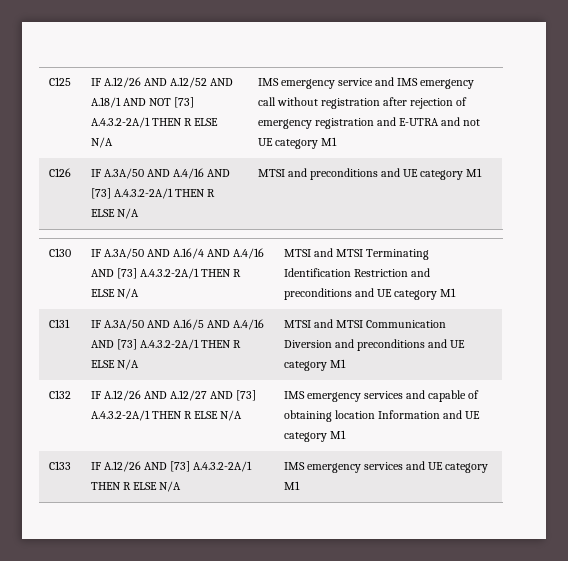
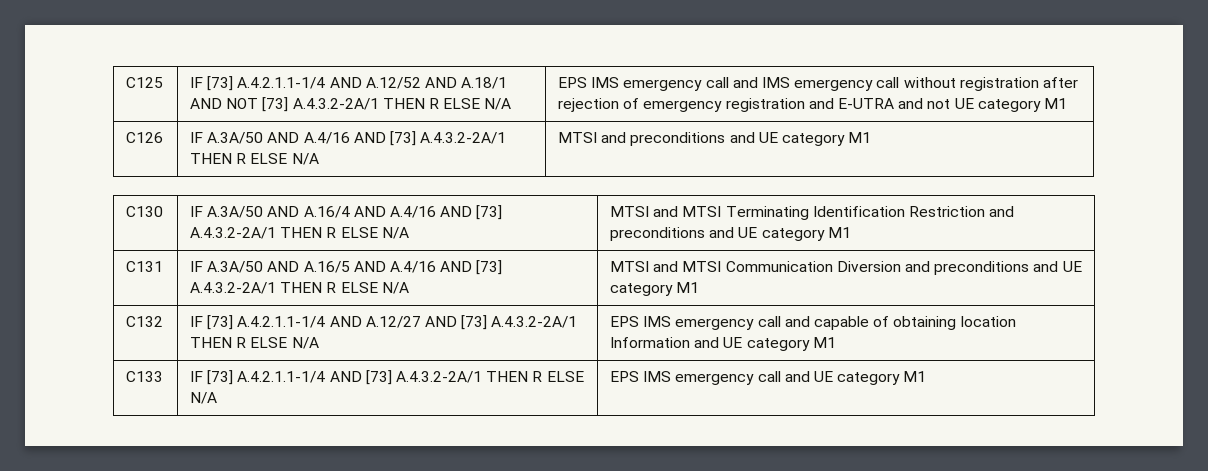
- C125 | IF A.12/26 AND A.12/52 AND A.18/1 AND NOT [73] A.4.3.2-2A/1 THEN R ELSE N/A | IMS emergency service and IMS emergency call without registration after rejection of emergency registration and E-UTRA and not UE category M1
+ C125 | IF [73] A.4.2.1.1-1/4 AND A.12/52 AND A.18/1 AND NOT [73] A.4.3.2-2A/1 THEN R ELSE N/A | EPS IMS emergency call and IMS emergency call without registration after rejection of emergency registration and E-UTRA and not UE category M1
- C132 | IF A.12/26 AND A.12/27 AND [73] A.4.3.2-2A/1 THEN R ELSE N/A | IMS emergency services and capable of obtaining location Information and UE category M1
+ C132 | IF [73] A.4.2.1.1-1/4 AND A.12/27 AND [73] A.4.3.2-2A/1 THEN R ELSE N/A | EPS IMS emergency call and capable of obtaining location Information and UE category M1
- C133 | IF A.12/26 AND [73] A.4.3.2-2A/1 THEN R ELSE N/A | IMS emergency services and UE category M1
+ C133 | IF [73] A.4.2.1.1-1/4 AND [73] A.4.3.2-2A/1 THEN R ELSE N/A | EPS IMS emergency call and UE category M1

